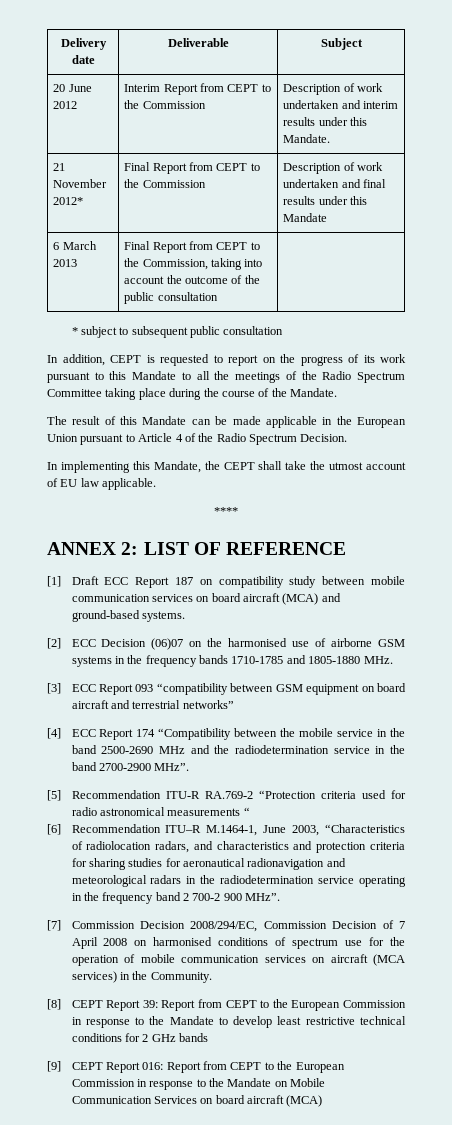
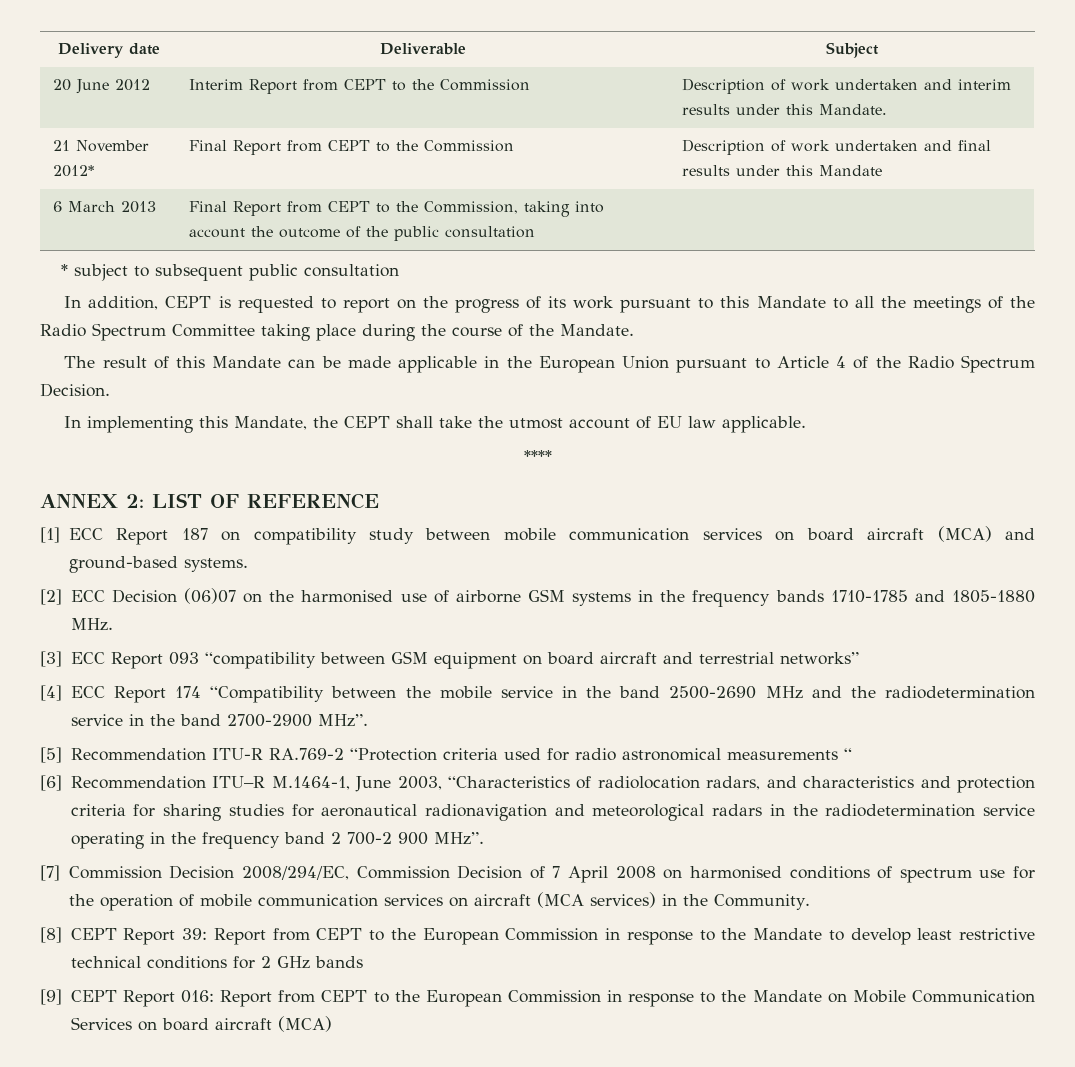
- [1] Draft ECC Report 187 on compatibility study between mobile communication services on board aircraft (MCA) and ground-based systems.
+ [1] ECC Report 187 on compatibility study between mobile communication services on board aircraft (MCA) and ground-based systems.

